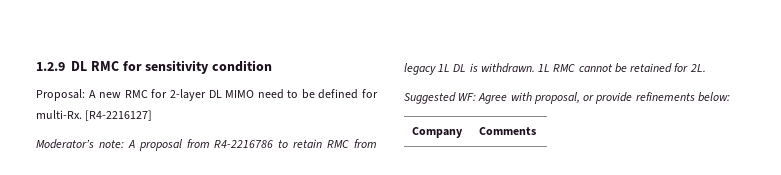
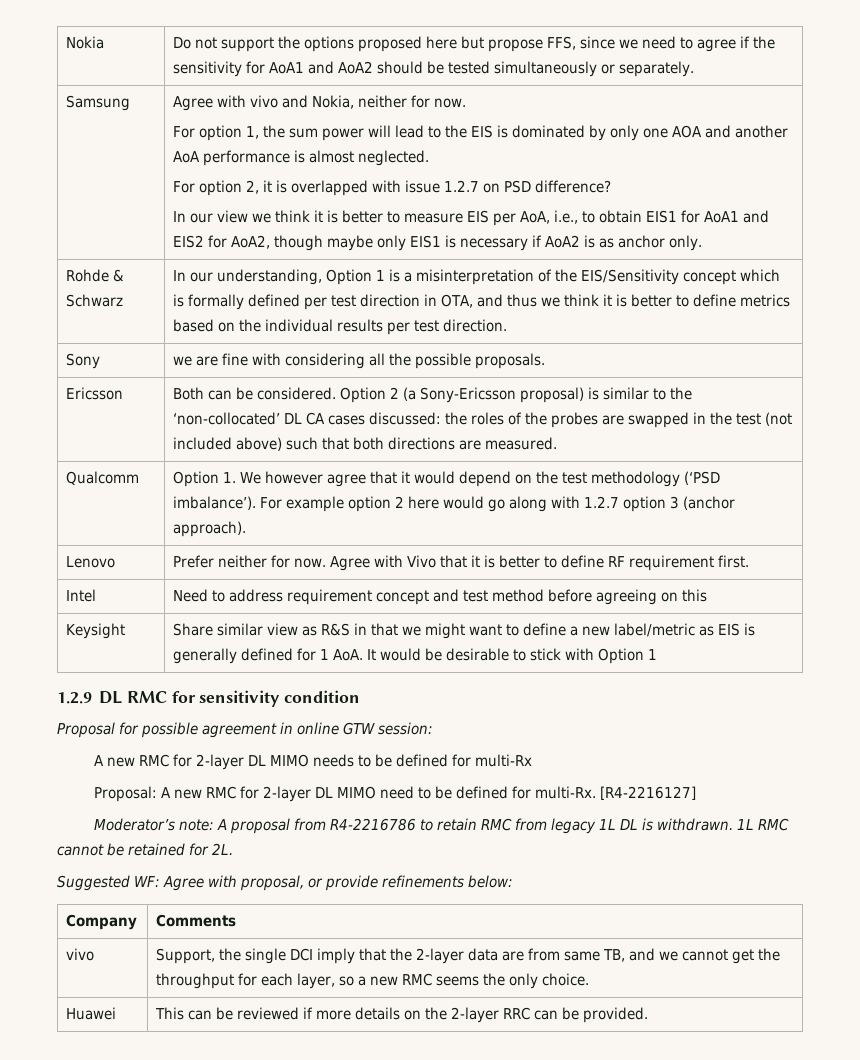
+ Nokia | Do not support the options proposed here but propose FFS, since we need to agree if the sensitivity for AoA1 and AoA2 should be tested simultaneously or separately.
+ Samsung | Agree with vivo and Nokia, neither for now.
+ For option 1, the sum power will lead to the EIS is dominated by only one AOA and another AoA performance is almost neglected.
+ For option 2, it is overlapped with issue 1.2.7 on PSD difference?
+ In our view we think it is better to measure EIS per AoA, i.e., to obtain EIS1 for AoA1 and EIS2 for AoA2, though maybe only EIS1 is necessary if AoA2 is as anchor only.
+ Rohde & Schwarz | In our understanding, Option 1 is a misinterpretation of the EIS/Sensitivity concept which is formally defined per test direction in OTA, and thus we think it is better to define metrics based on the individual results per test direction.
+ Sony | we are fine with considering all the possible proposals.
+ Ericsson | Both can be considered. Option 2 (a Sony-Ericsson proposal) is similar to the ‘non-collocated’ DL CA cases discussed: the roles of the probes are swapped in the test (not included above) such that both directions are measured.
+ Qualcomm | Option 1. We however agree that it would depend on the test methodology (‘PSD imbalance’). For example option 2 here would go along with 1.2.7 option 3 (anchor approach).
+ Lenovo | Prefer neither for now. Agree with Vivo that it is better to define RF requirement first.
+ Intel | Need to address requirement concept and test method before agreeing on this
+ Keysight | Share similar view as R&S in that we might want to define a new label/metric as EIS is generally defined for 1 AoA. It would be desirable to stick with Option 1
+ Proposal for possible agreement in online GTW session:
+ A new RMC for 2-layer DL MIMO needs to be defined for multi-Rx
+ vivo | Support, the single DCI imply that the 2-layer data are from same TB, and we cannot get the throughput for each layer, so a new RMC seems the only choice.
+ Huawei | This can be reviewed if more details on the 2-layer RRC can be provided.

